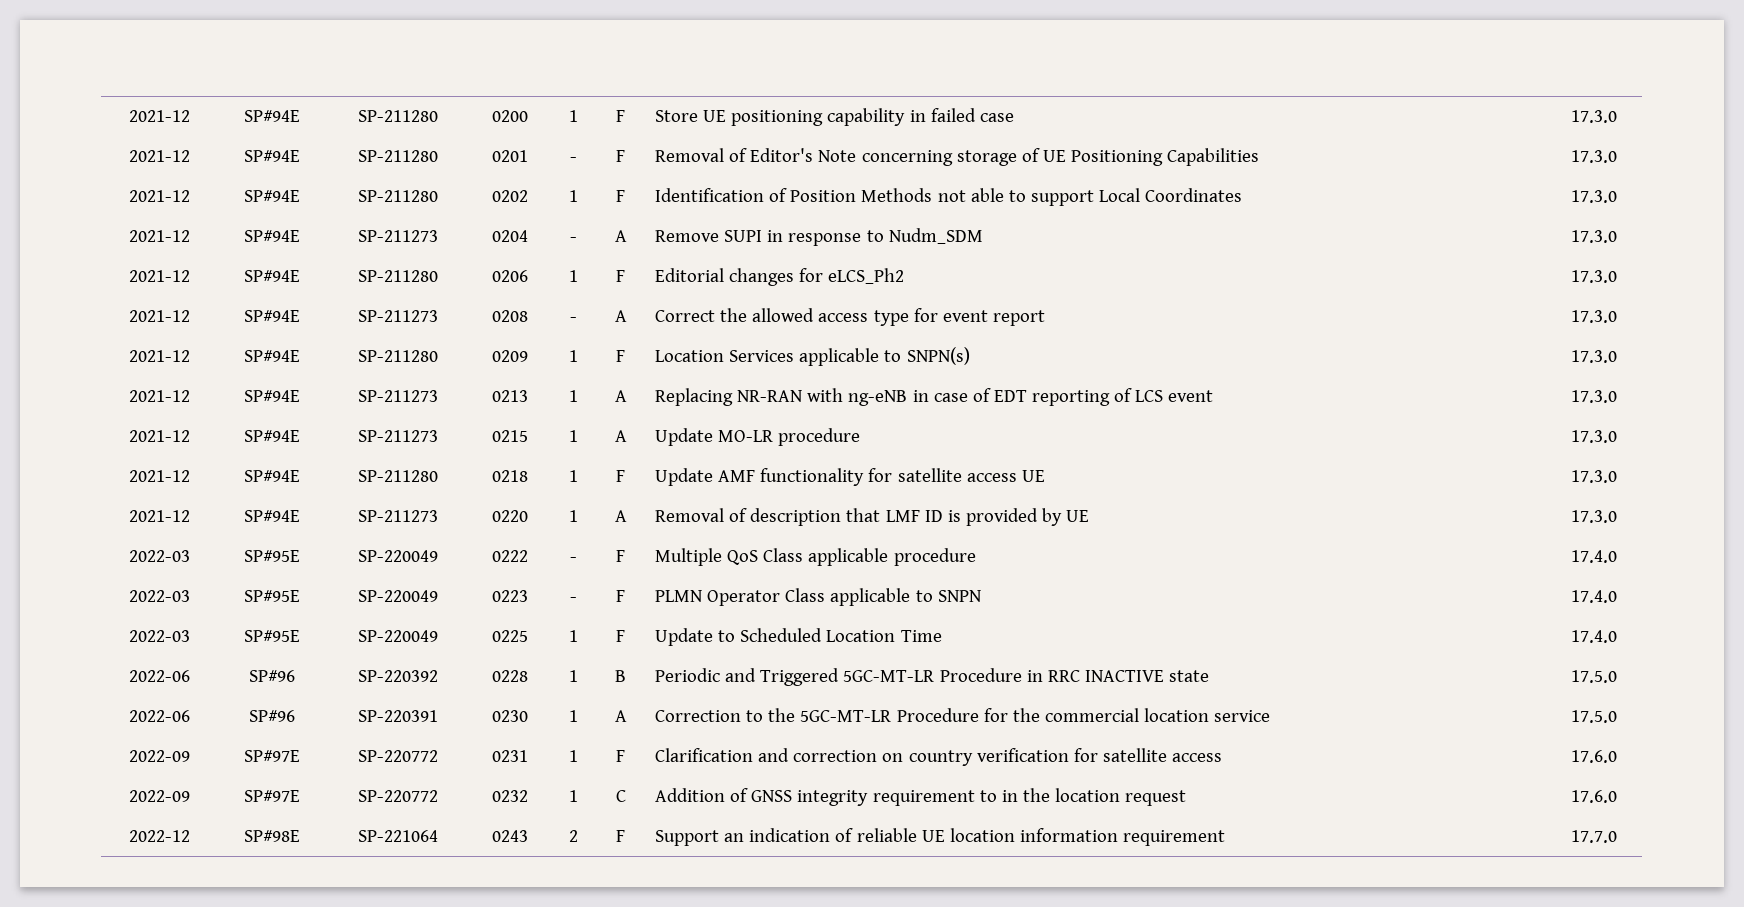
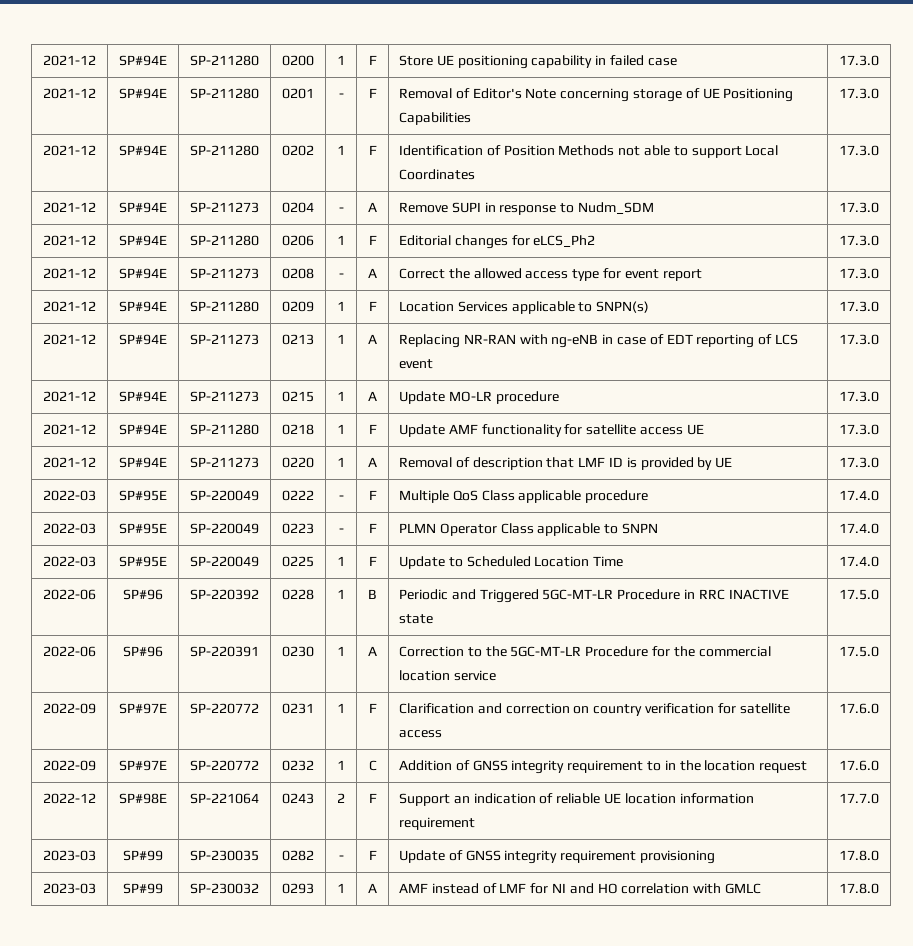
+ 2023-03 | SP#99 | SP-230035 | 0282 | - | F | Update of GNSS integrity requirement provisioning | 17.8.0
+ 2023-03 | SP#99 | SP-230032 | 0293 | 1 | A | AMF instead of LMF for NI and HO correlation with GMLC | 17.8.0

